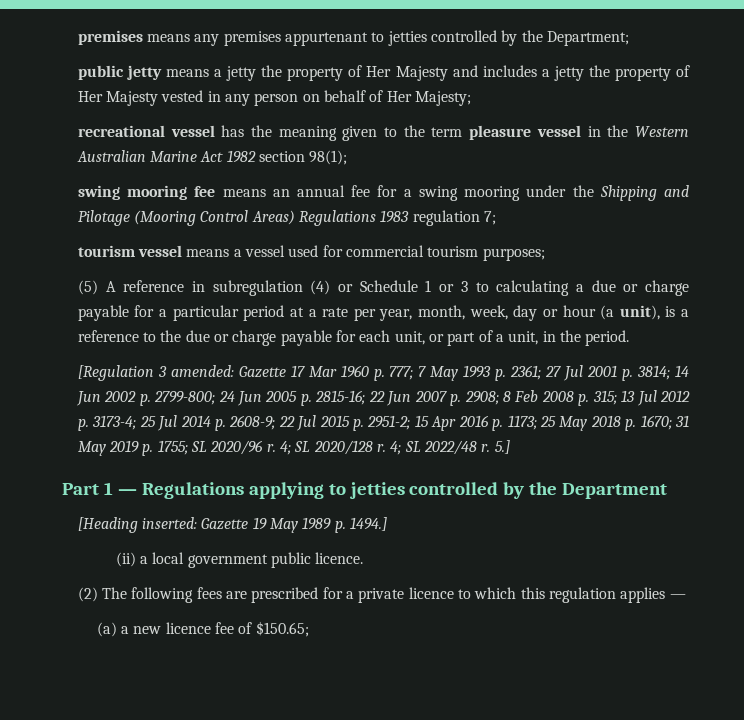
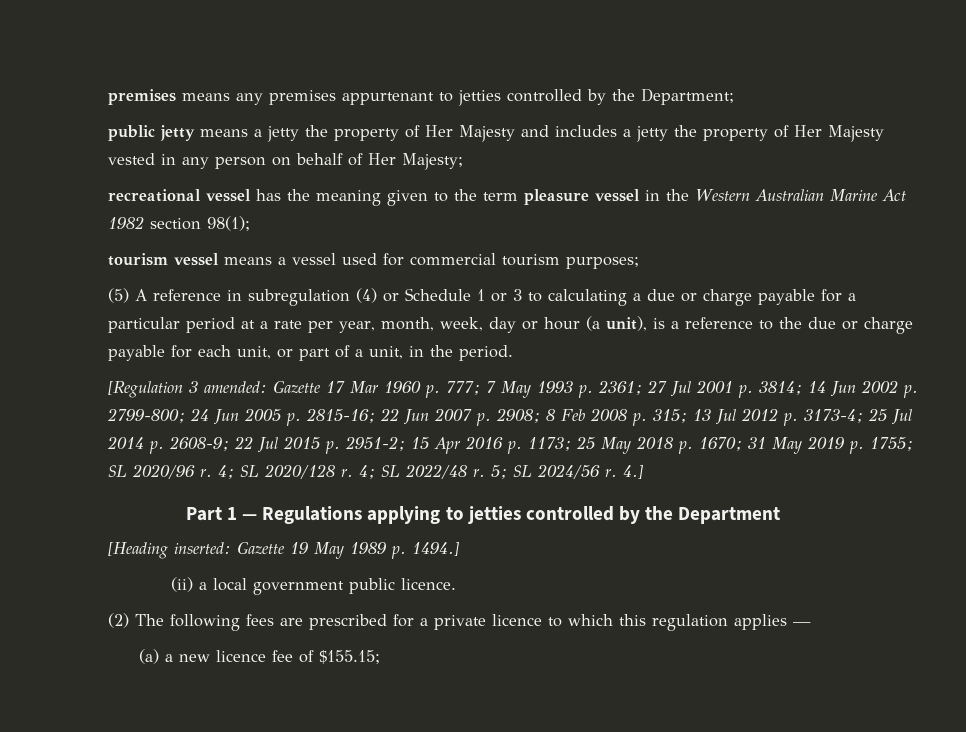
- swing mooring fee means an annual fee for a swing mooring under the Shipping and Pilotage (Mooring Control Areas) Regulations 1983 regulation 7;
- 5.]
+ 5; SL 2024/56 r. 4.]
- (a) a new licence fee of $150.65;
+ (a) a new licence fee of $155.15;

